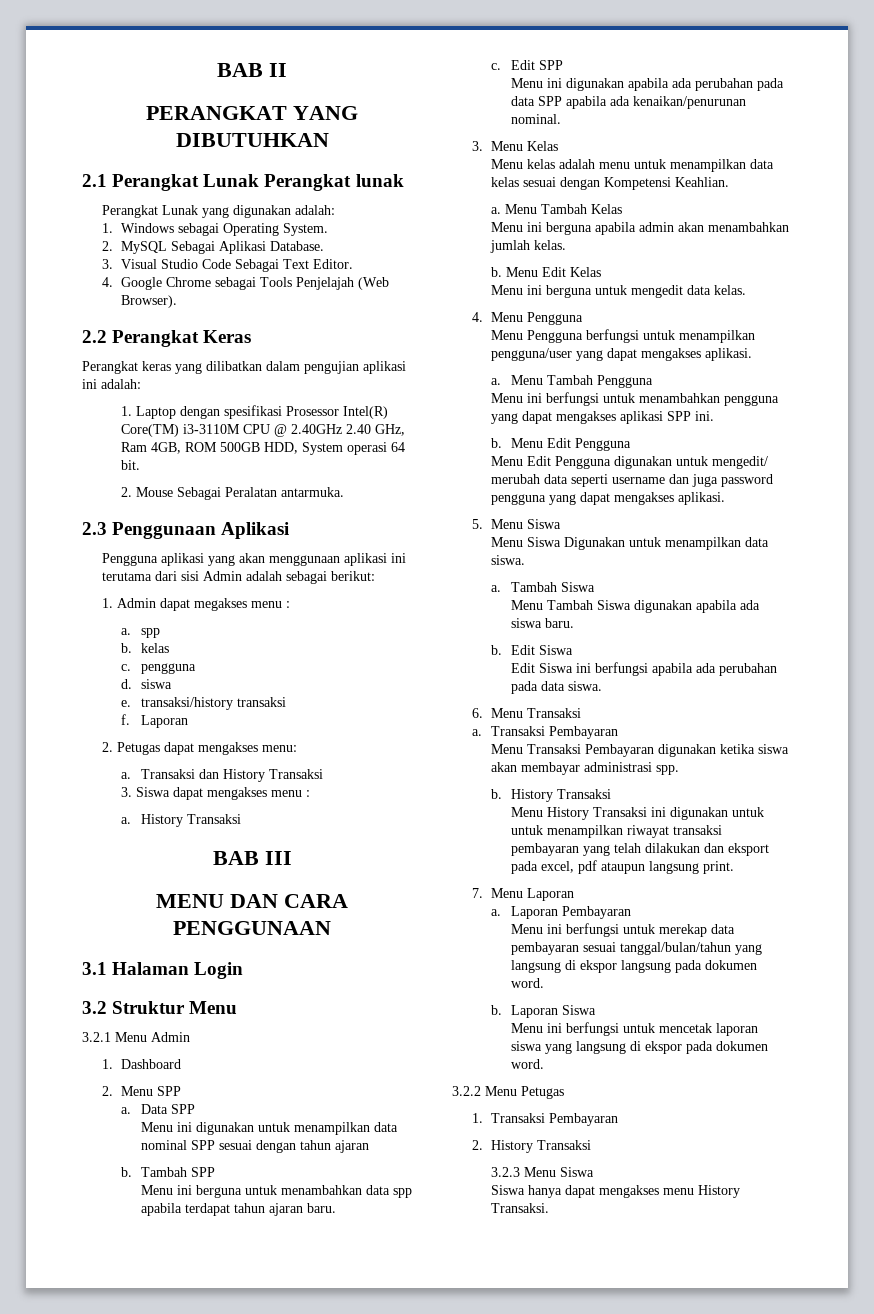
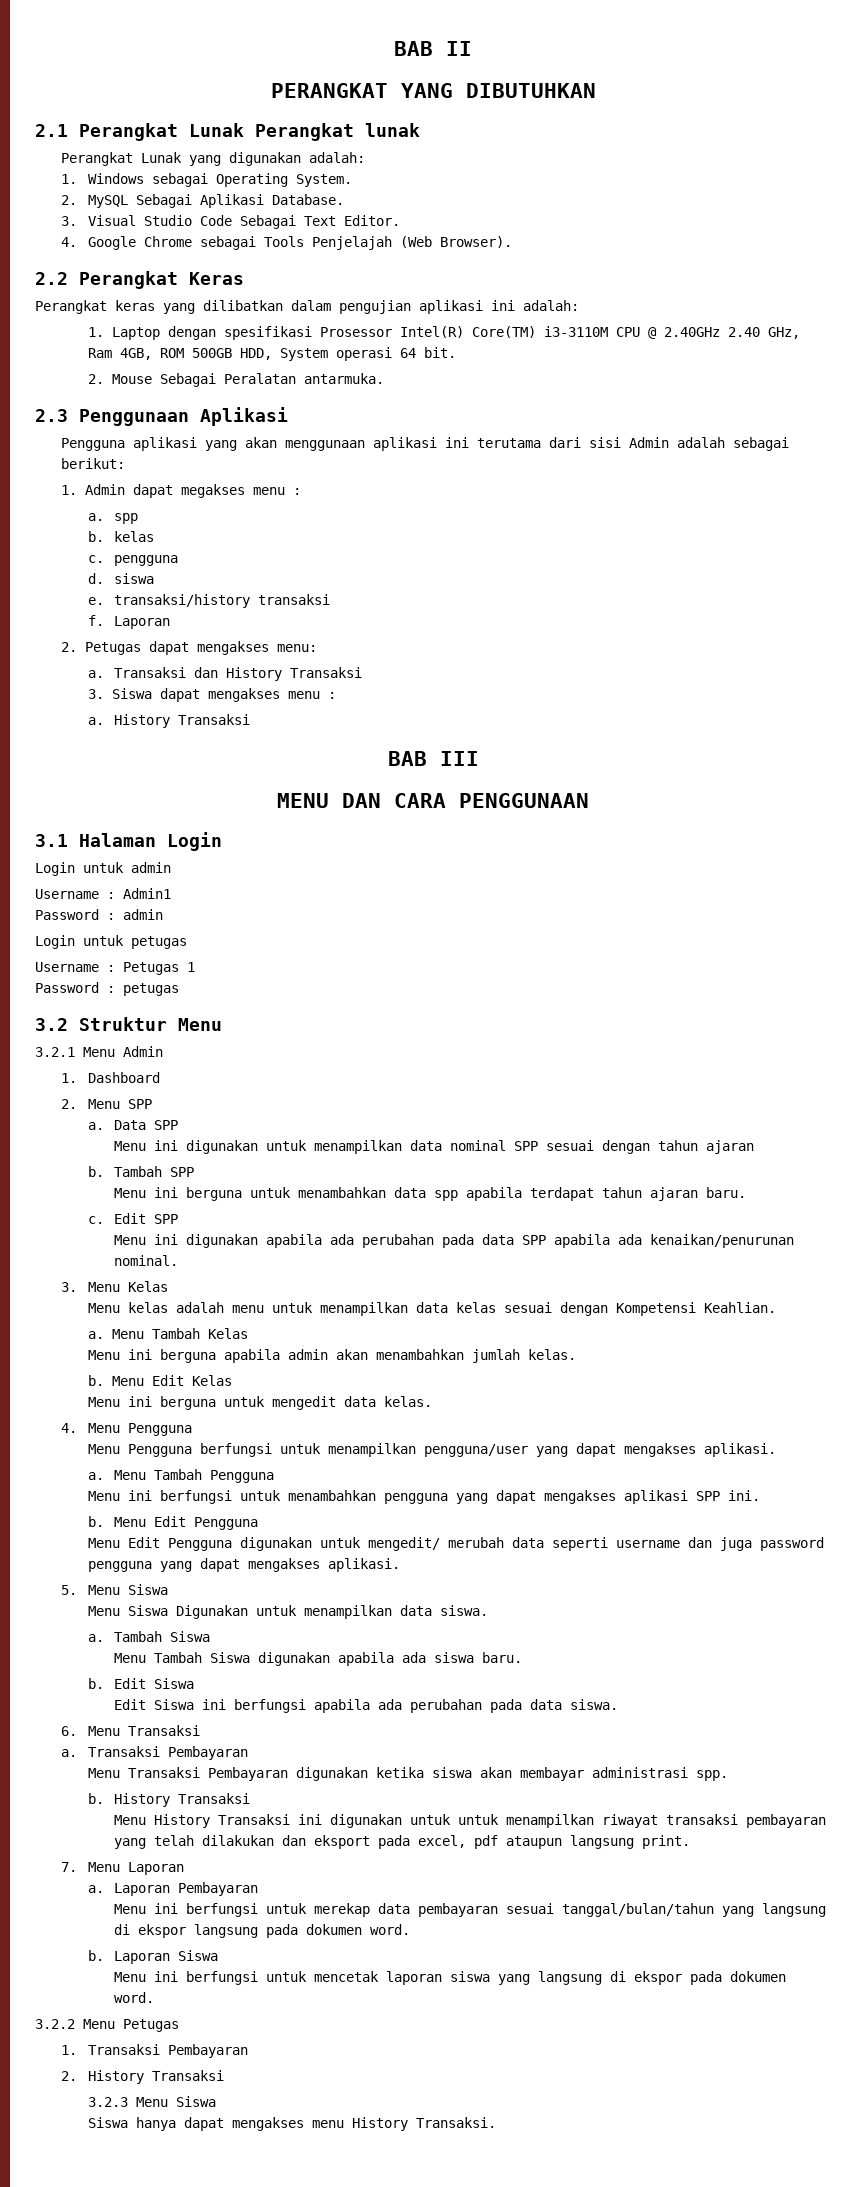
+ Login untuk admin
+ Username : Admin1
+ Password : admin
+ Login untuk petugas
+ Username : Petugas 1
+ Password : petugas

